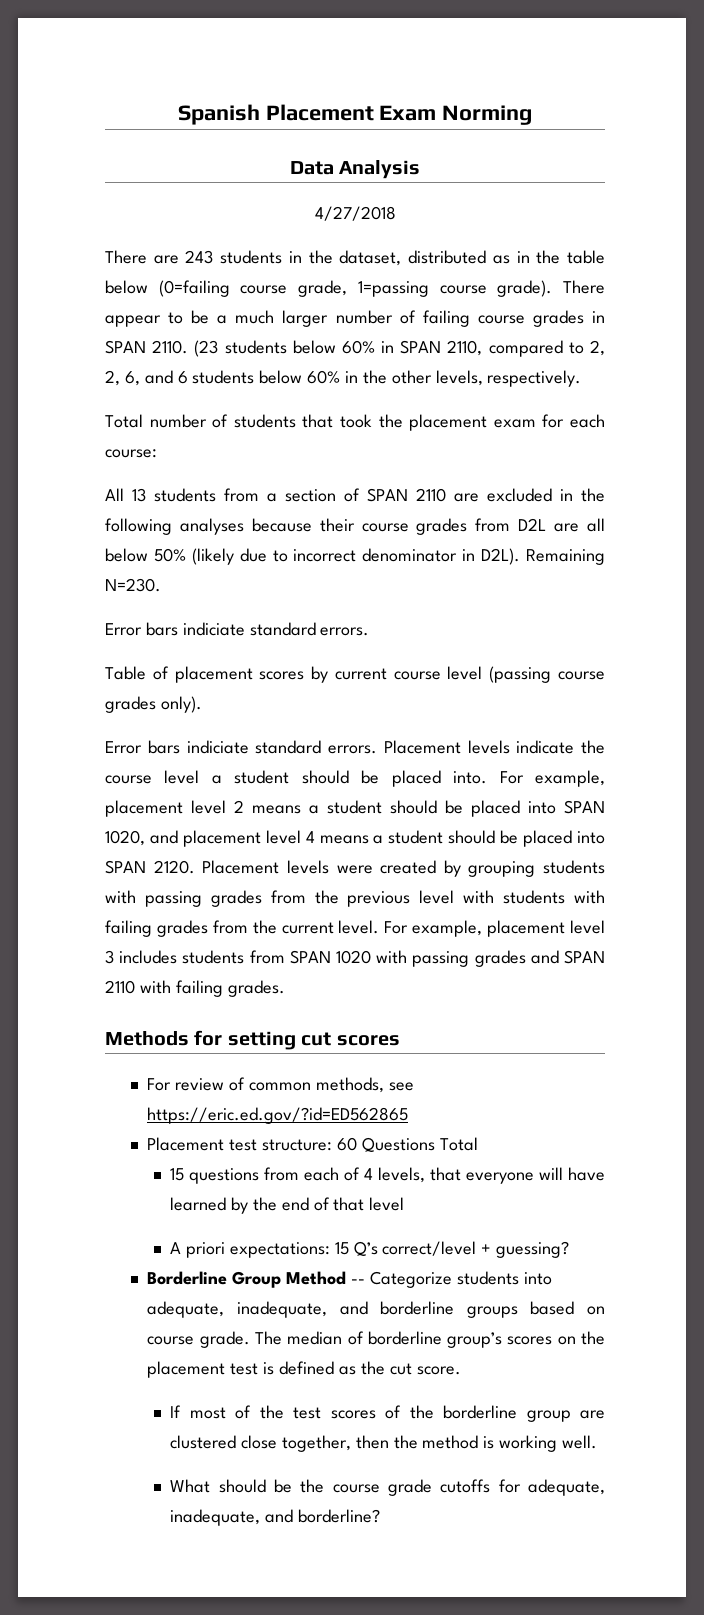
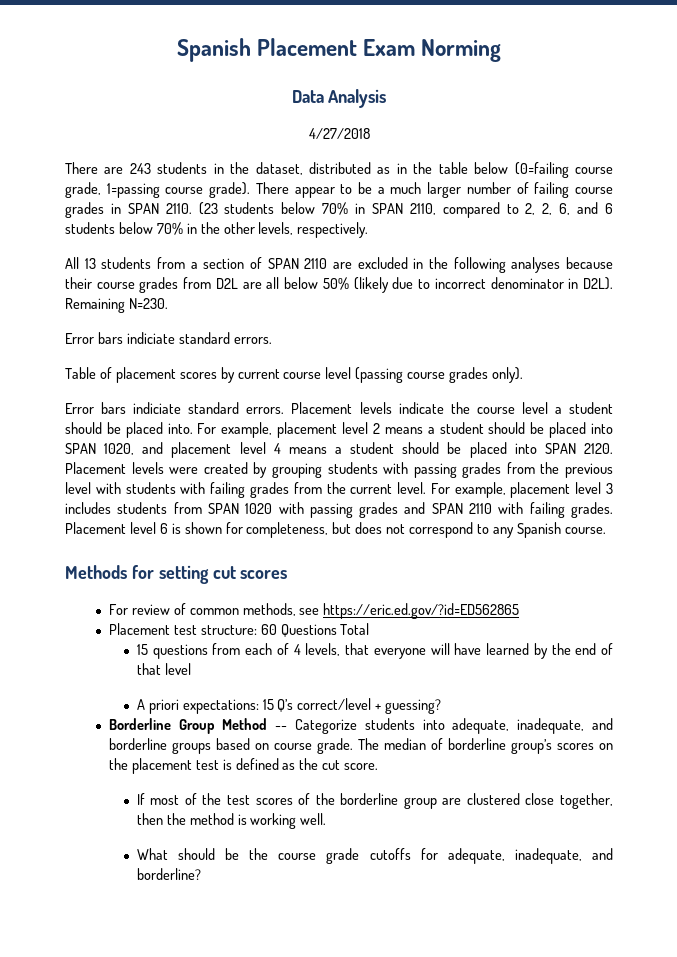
- (23 students below 60% in SPAN 2110, compared to 2, 2, 6, and 6 students below 60% in the other levels, respectively.
+ (23 students below 70% in SPAN 2110, compared to 2, 2, 6, and 6 students below 70% in the other levels, respectively.
- Total number of students that took the placement exam for each course:
+ Placement level 6 is shown for completeness, but does not correspond to any Spanish course.

